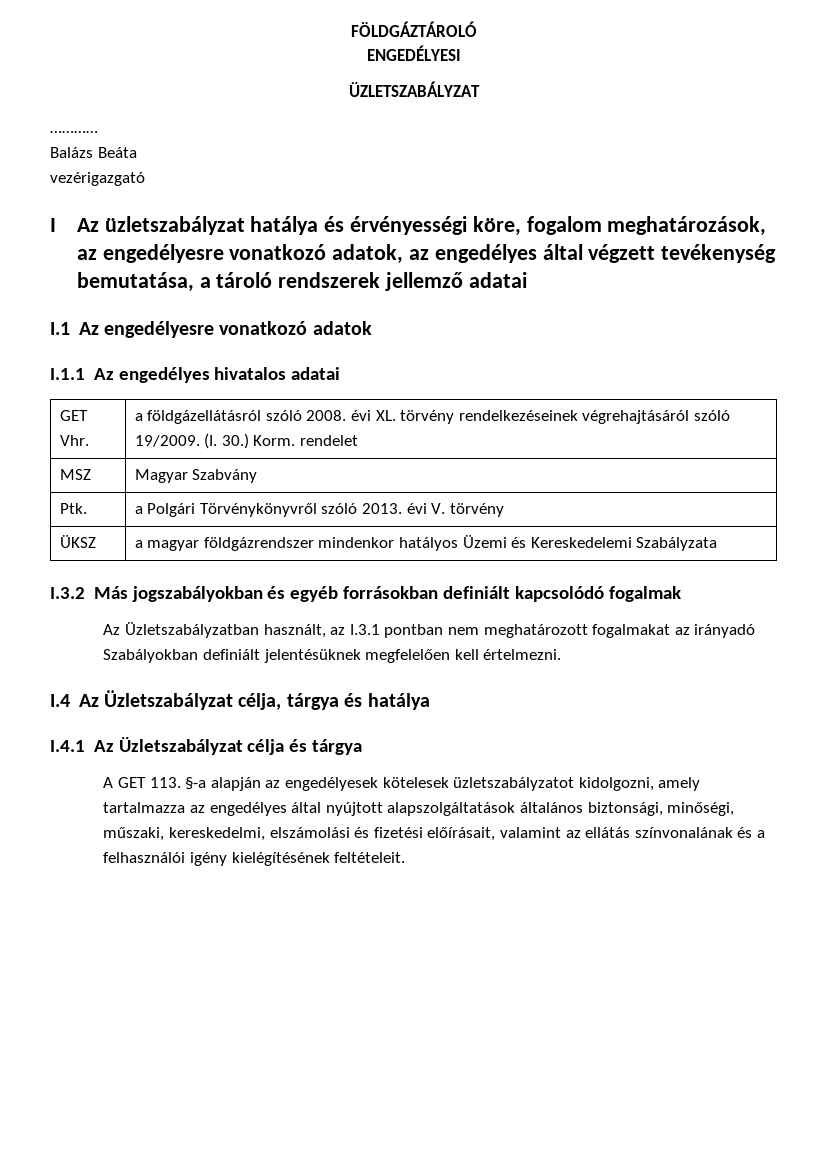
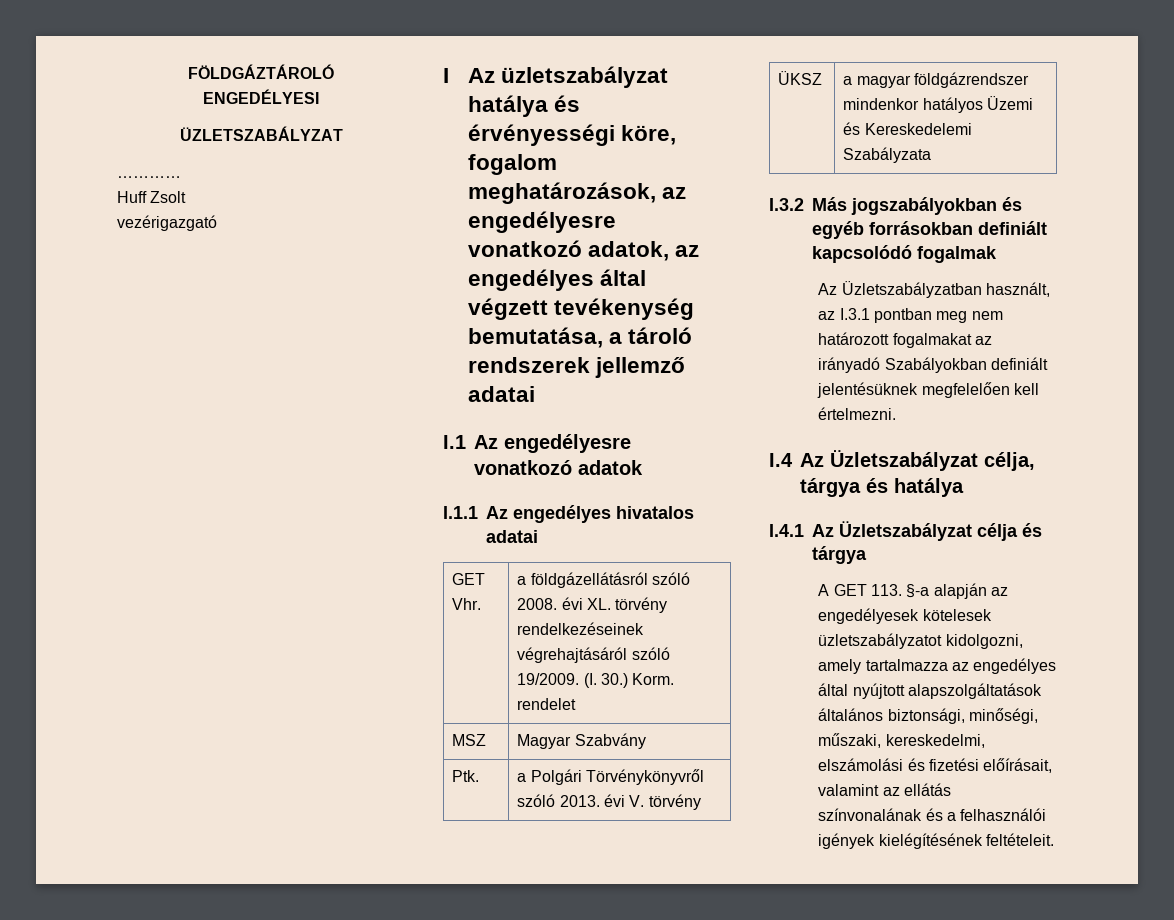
- Balázs Beáta
+ Huff Zsolt
- Az Üzletszabályzatban használt, az I.3.1 pontban nem meghatározott fogalmakat az irányadó Szabályokban definiált jelentésüknek megfelelően kell értelmezni.
+ Az Üzletszabályzatban használt, az I.3.1 pontban meg nem határozott fogalmakat az irányadó Szabályokban definiált jelentésüknek megfelelően kell értelmezni.
- A GET 113. §-a alapján az engedélyesek kötelesek üzletszabályzatot kidolgozni, amely tartalmazza az engedélyes által nyújtott alapszolgáltatások általános biztonsági, minőségi, műszaki, kereskedelmi, elszámolási és fizetési előírásait, valamint az ellátás színvonalának és a felhasználói igény kielégítésének feltételeit.
+ A GET 113. §-a alapján az engedélyesek kötelesek üzletszabályzatot kidolgozni, amely tartalmazza az engedélyes által nyújtott alapszolgáltatások általános biztonsági, minőségi, műszaki, kereskedelmi, elszámolási és fizetési előírásait, valamint az ellátás színvonalának és a felhasználói igények kielégítésének feltételeit.

